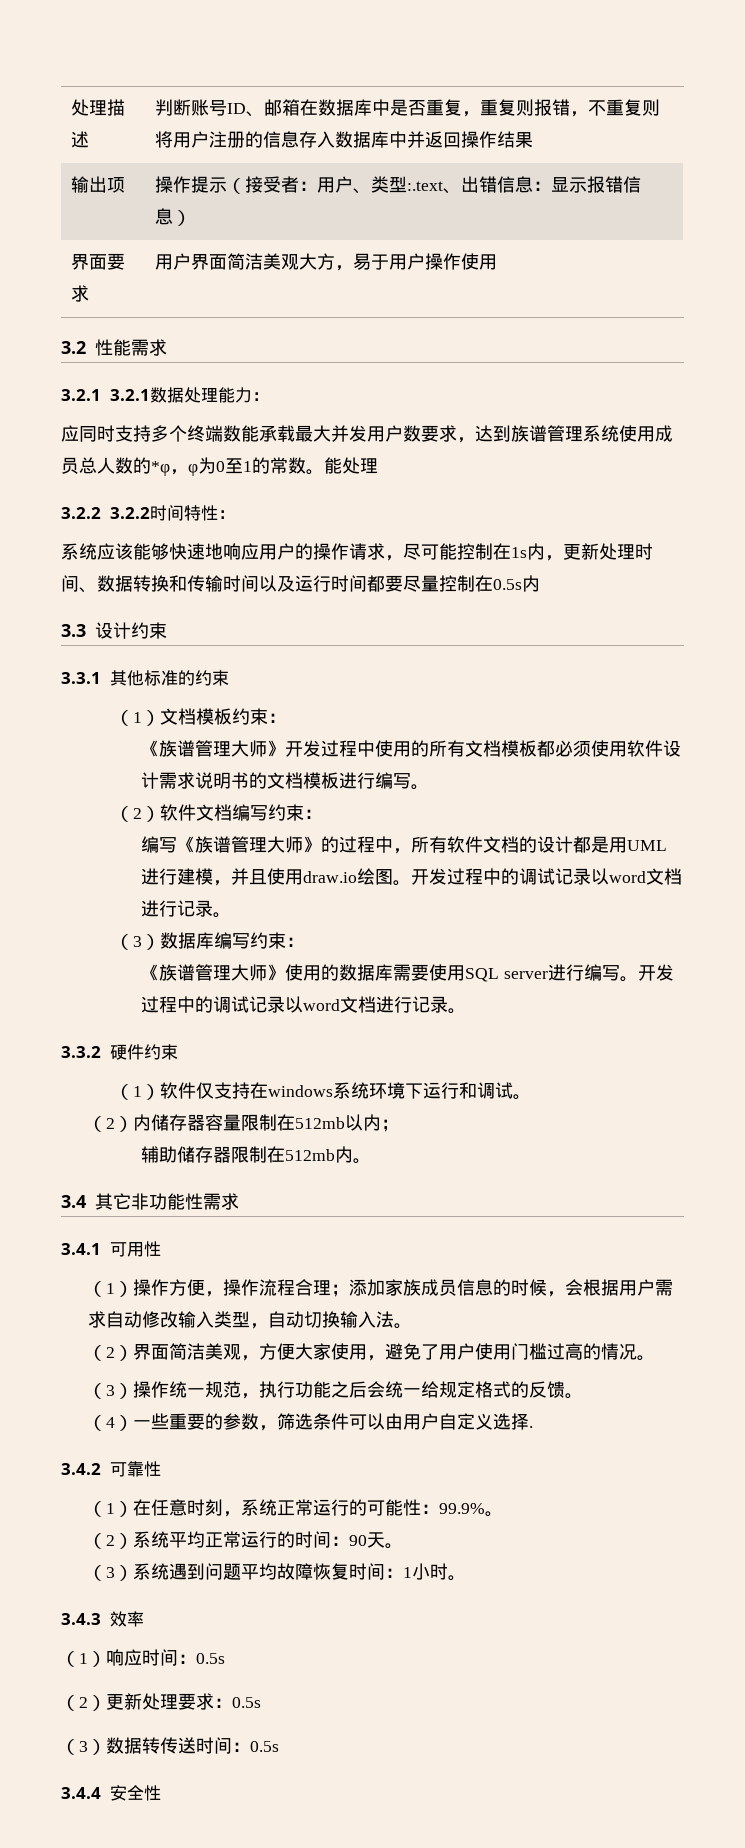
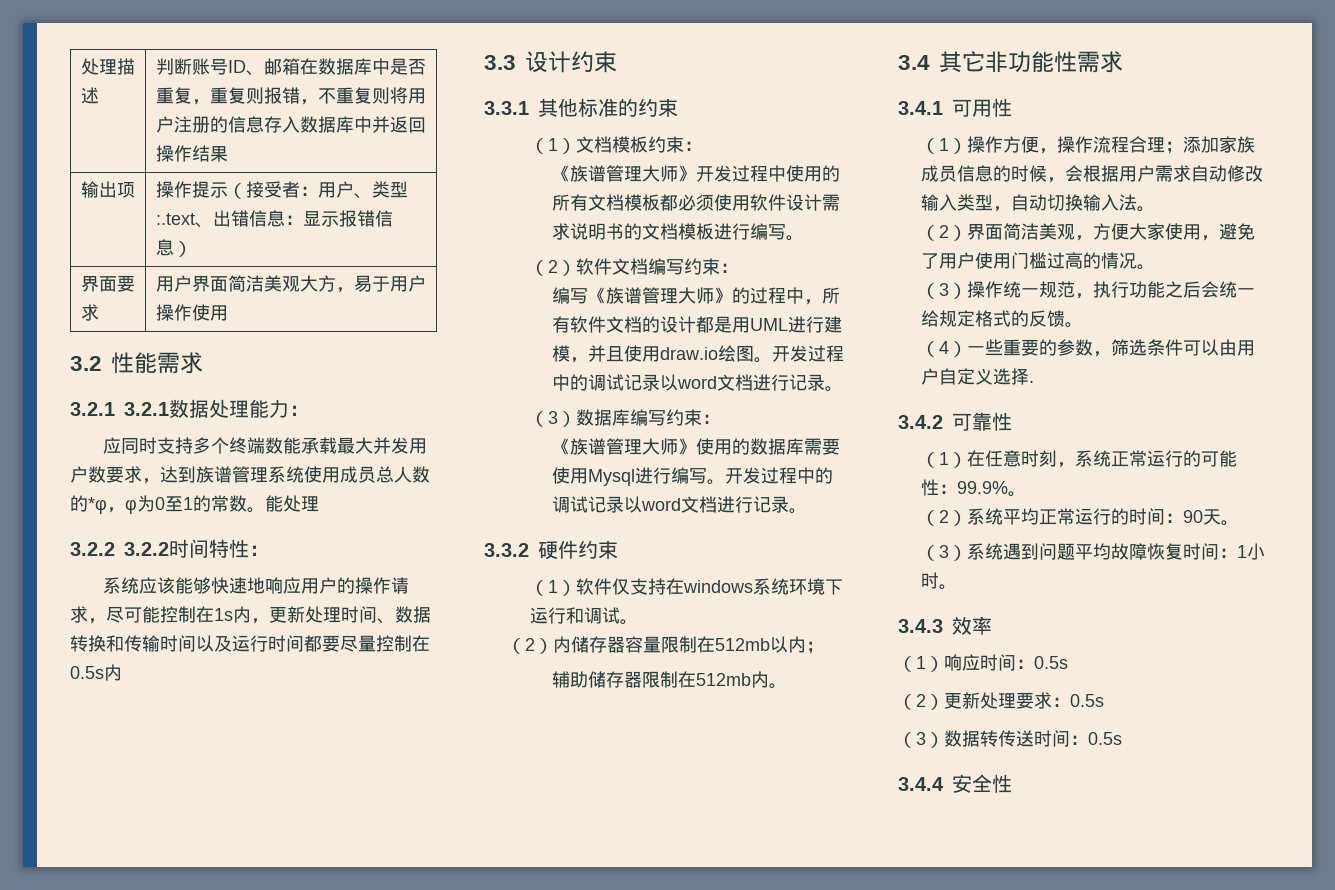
- 《族谱管理大师》使用的数据库需要使用SQL server进行编写。
+ 《族谱管理大师》使用的数据库需要使用Mysql进行编写。

